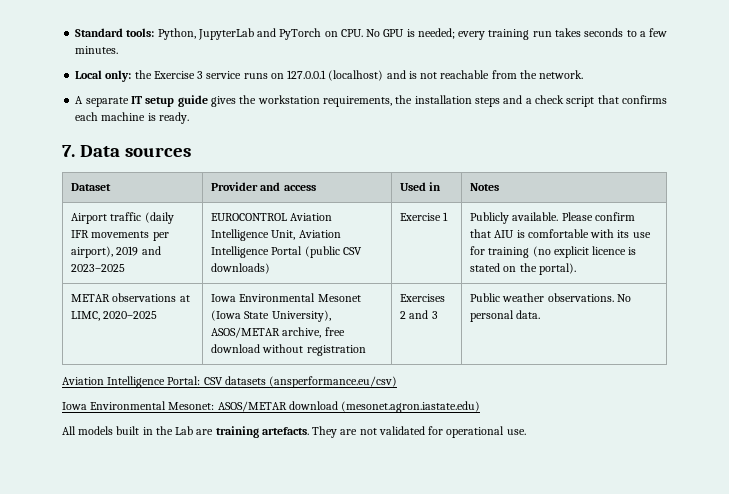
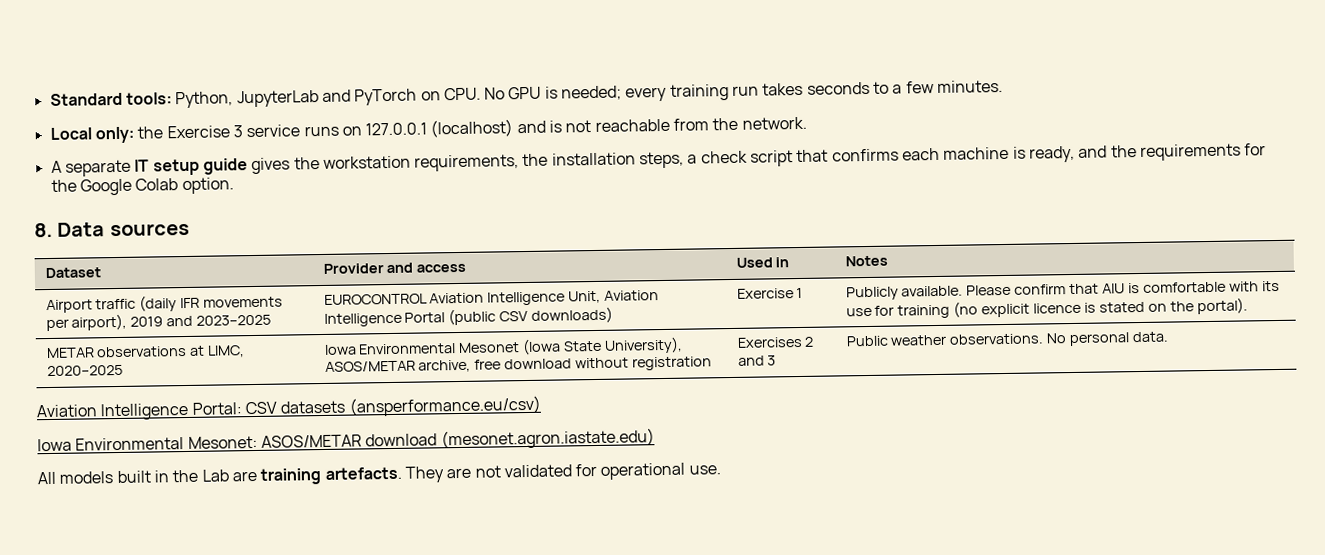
- A separate IT setup guide gives the workstation requirements, the installation steps and a check script that confirms each machine is ready.
- 7. Data sources
+ A separate IT setup guide gives the workstation requirements, the installation steps, a check script that confirms each machine is ready, and the requirements for the Google Colab option.
+ 8. Data sources

